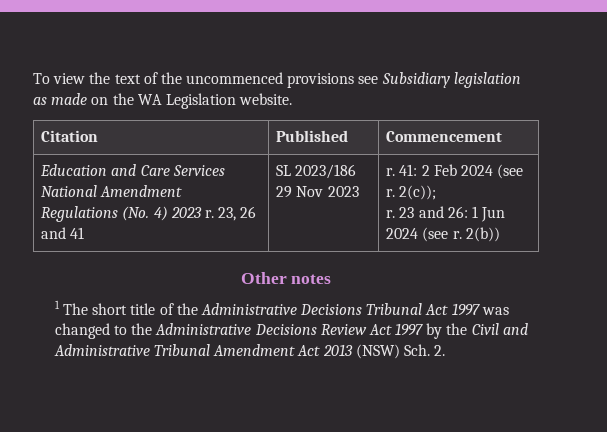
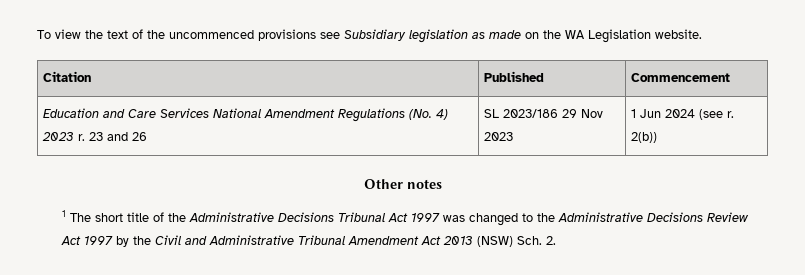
- Education and Care Services National Amendment Regulations (No. 4) 2023 r. 23, 26 and 41 | SL 2023/186 29 Nov 2023 | r. 41: 2 Feb 2024 (see r. 2(c));
- r. 23 and 26: 1 Jun 2024 (see r. 2(b))
+ Education and Care Services National Amendment Regulations (No. 4) 2023 r. 23 and 26 | SL 2023/186 29 Nov 2023 | 1 Jun 2024 (see r. 2(b))

